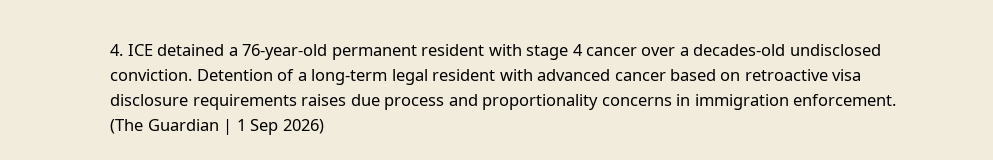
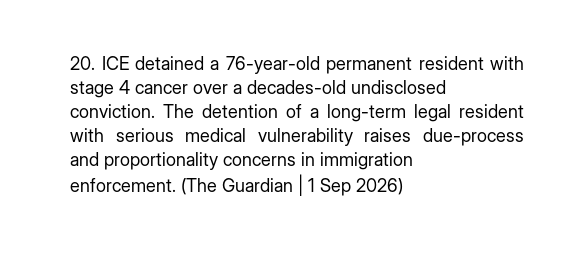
- 4. ICE detained a 76-year-old permanent resident with stage 4 cancer over a decades-old undisclosed conviction.
+ 20. ICE detained a 76-year-old permanent resident with stage 4 cancer over a decades-old undisclosed conviction.
- Detention of a long-term legal resident with advanced cancer based on retroactive visa disclosure requirements raises due process and proportionality concerns in immigration enforcement.
+ The detention of a long-term legal resident with serious medical vulnerability raises due-process and proportionality concerns in immigration enforcement.

